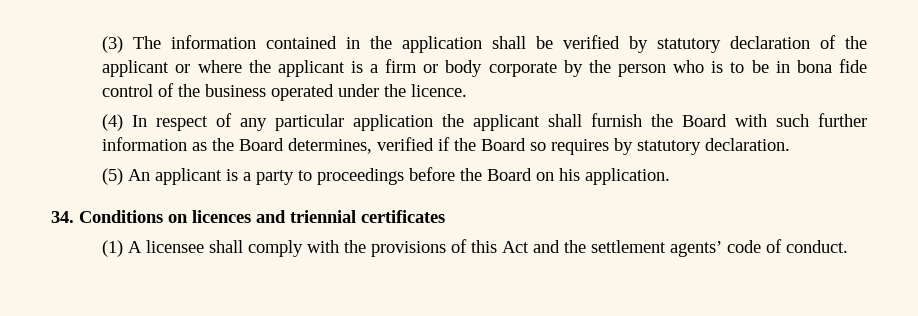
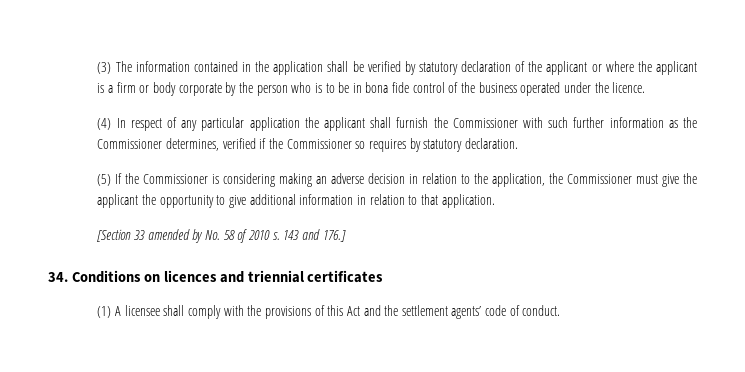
- (4) In respect of any particular application the applicant shall furnish the Board with such further information as the Board determines, verified if the Board so requires by statutory declaration.
+ (4) In respect of any particular application the applicant shall furnish the Commissioner with such further information as the Commissioner determines, verified if the Commissioner so requires by statutory declaration.
- (5) An applicant is a party to proceedings before the Board on his application.
+ (5) If the Commissioner is considering making an adverse decision in relation to the application, the Commissioner must give the applicant the opportunity to give additional information in relation to that application.
+ [Section 33 amended by No. 58 of 2010 s. 143 and 176.]

